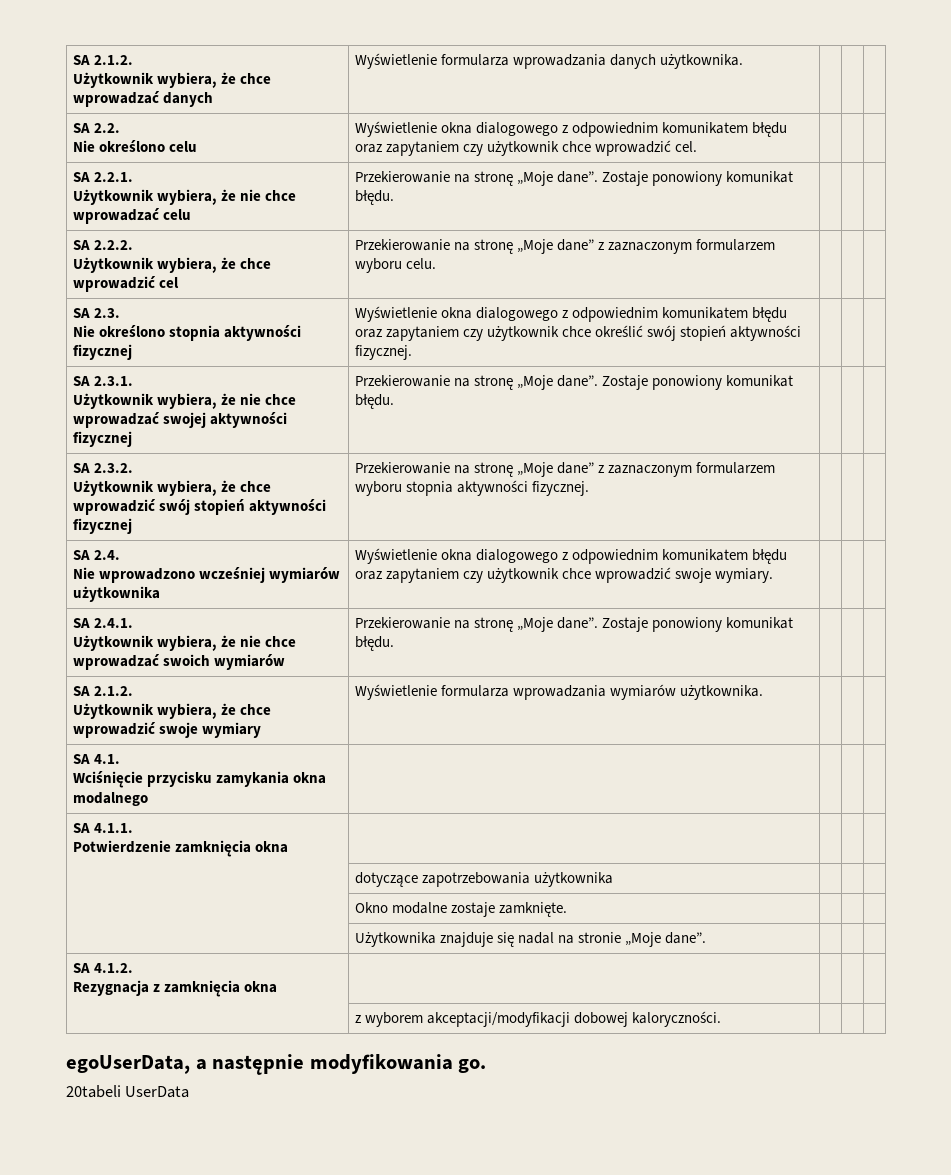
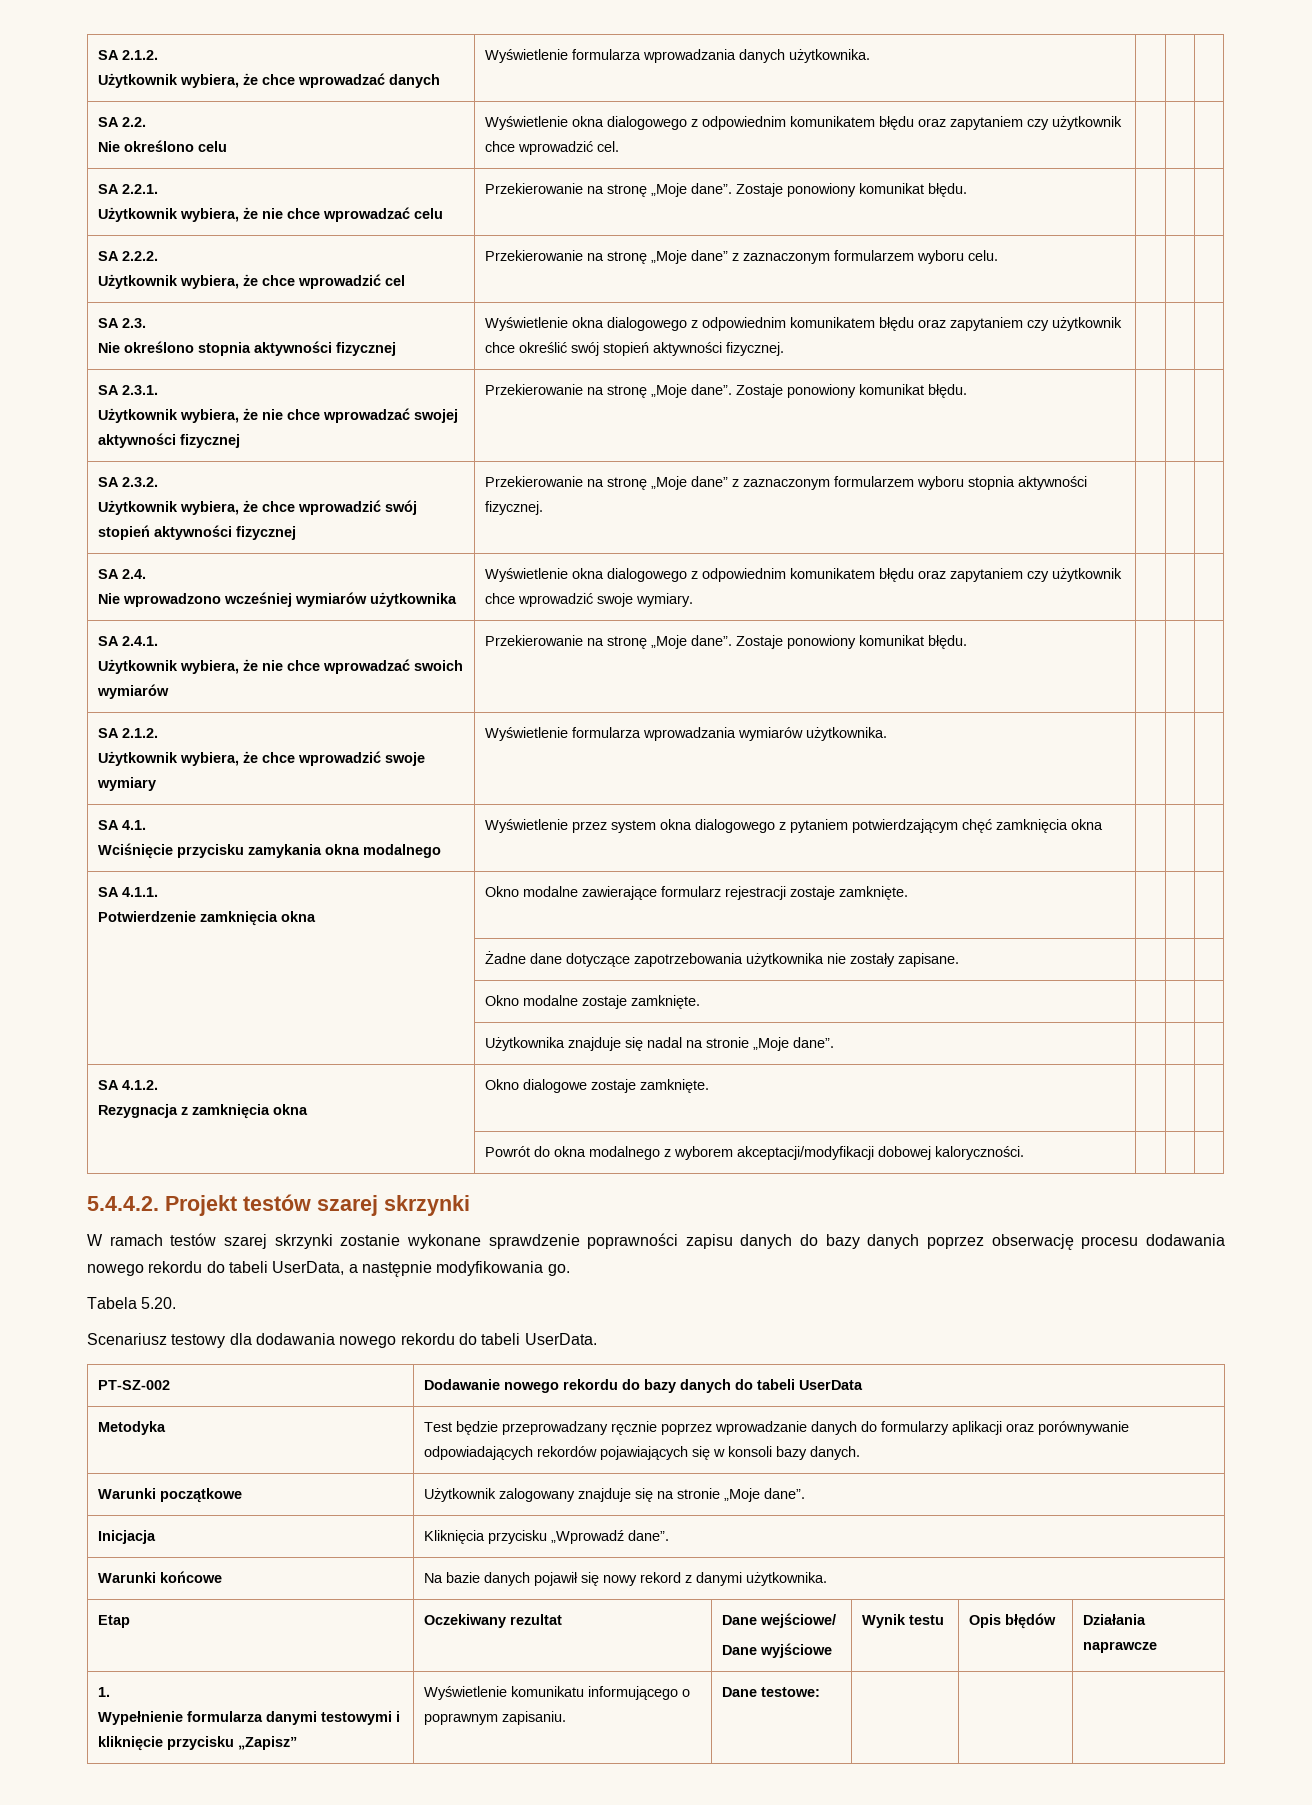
  SA 4.1.
- Wciśnięcie przycisku zamykania okna modalnego | | | |
+ Wciśnięcie przycisku zamykania okna modalnego | Wyświetlenie przez system okna dialogowego z pytaniem potwierdzającym chęć zamknięcia okna | | |
  SA 4.1.1.
- Potwierdzenie zamknięcia okna | | | |
- | dotyczące zapotrzebowania użytkownika | | |
+ Potwierdzenie zamknięcia okna | Okno modalne zawierające formularz rejestracji zostaje zamknięte. | | |
+ | Żadne dane dotyczące zapotrzebowania użytkownika nie zostały zapisane. | | |
  SA 4.1.2.
- Rezygnacja z zamknięcia okna | | | |
- | z wyborem akceptacji/modyfikacji dobowej kaloryczności. | | |
+ Rezygnacja z zamknięcia okna | Okno dialogowe zostaje zamknięte. | | |
+ | Powrót do okna modalnego z wyborem akceptacji/modyfikacji dobowej kaloryczności. | | |
- egoUserData, a następnie modyfikowania go.
- 20tabeli UserData
+ 5.4.4.2. Projekt testów szarej skrzynki
+ W ramach testów szarej skrzynki zostanie wykonane sprawdzenie poprawności zapisu danych do bazy danych poprzez obserwację procesu dodawania nowego rekordu do tabeli UserData, a następnie modyfikowania go.
+ Tabela 5.20.
+ Scenariusz testowy dla dodawania nowego rekordu do tabeli UserData.
+ PT-SZ-002 | Dodawanie nowego rekordu do bazy danych do tabeli UserData
+ Metodyka | Test będzie przeprowadzany ręcznie poprzez wprowadzanie danych do formularzy aplikacji oraz porównywanie odpowiadających rekordów pojawiających się w konsoli bazy danych.
+ Warunki początkowe | Użytkownik zalogowany znajduje się na stronie „Moje dane”.
+ Inicjacja | Kliknięcia przycisku „Wprowadź dane”.
+ Warunki końcowe | Na bazie danych pojawił się nowy rekord z danymi użytkownika.
+ Etap | Oczekiwany rezultat | Dane wejściowe/
+ Dane wyjściowe | Wynik testu | Opis błędów | Działania naprawcze
+ 1.
+ Wypełnienie formularza danymi testowymi i kliknięcie przycisku „Zapisz” | Wyświetlenie komunikatu informującego o poprawnym zapisaniu. | Dane testowe: | | |

